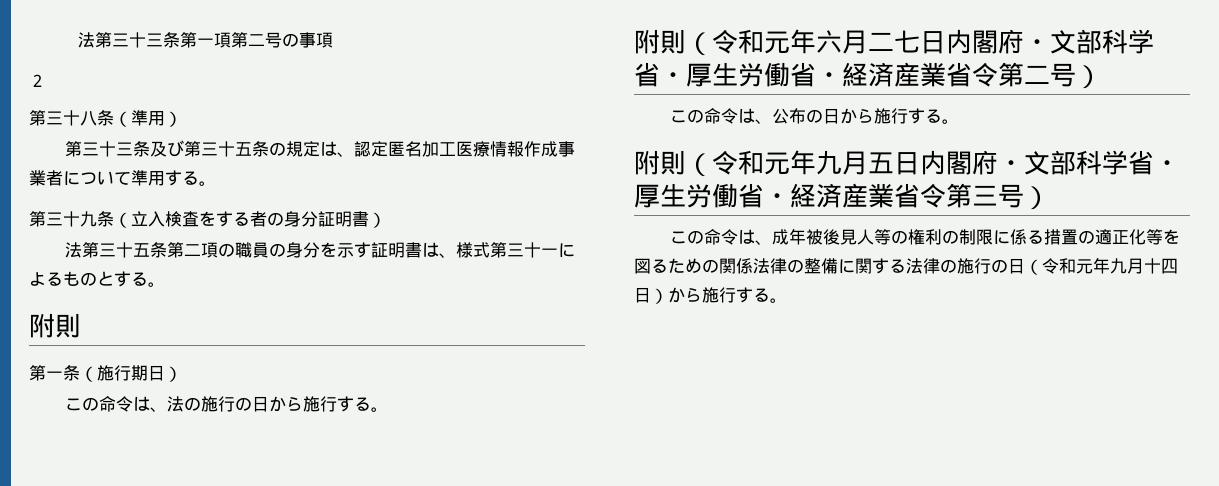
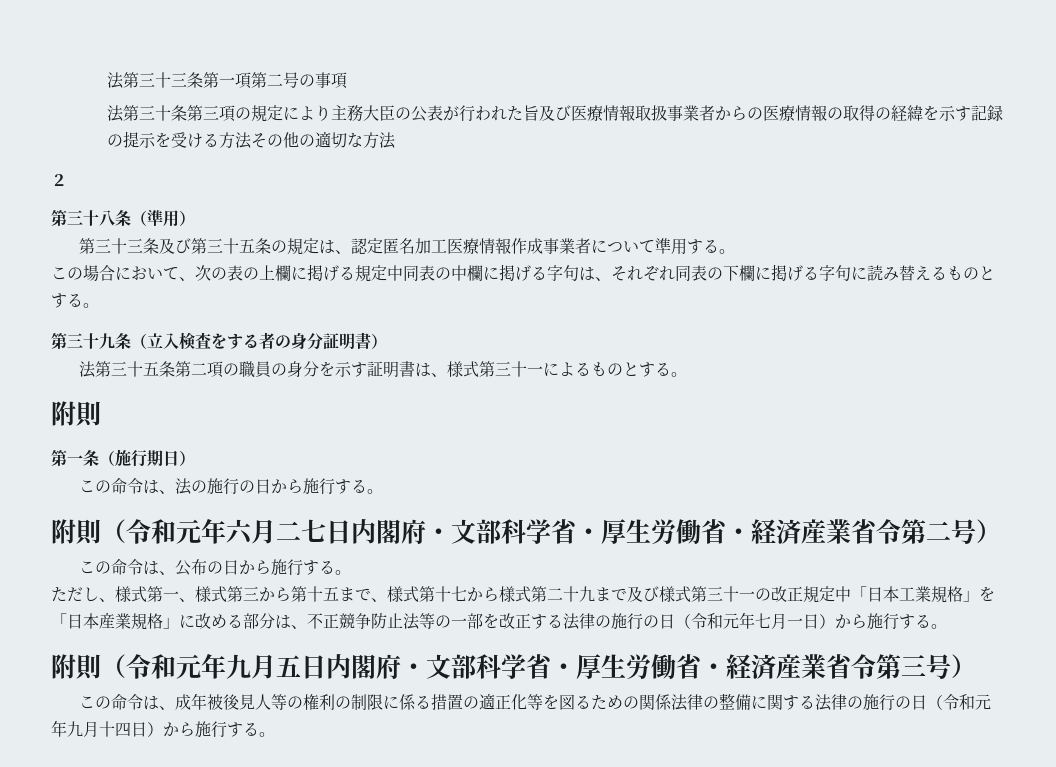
+ 法第三十条第三項の規定により主務大臣の公表が行われた旨及び医療情報取扱事業者からの医療情報の取得の経緯を示す記録の提示を受ける方法その他の適切な方法
+ この場合において、次の表の上欄に掲げる規定中同表の中欄に掲げる字句は、それぞれ同表の下欄に掲げる字句に読み替えるものとする。
+ ただし、様式第一、様式第三から第十五まで、様式第十七から様式第二十九まで及び様式第三十一の改正規定中「日本工業規格」を「日本産業規格」に改める部分は、不正競争防止法等の一部を改正する法律の施行の日（令和元年七月一日）から施行する。

